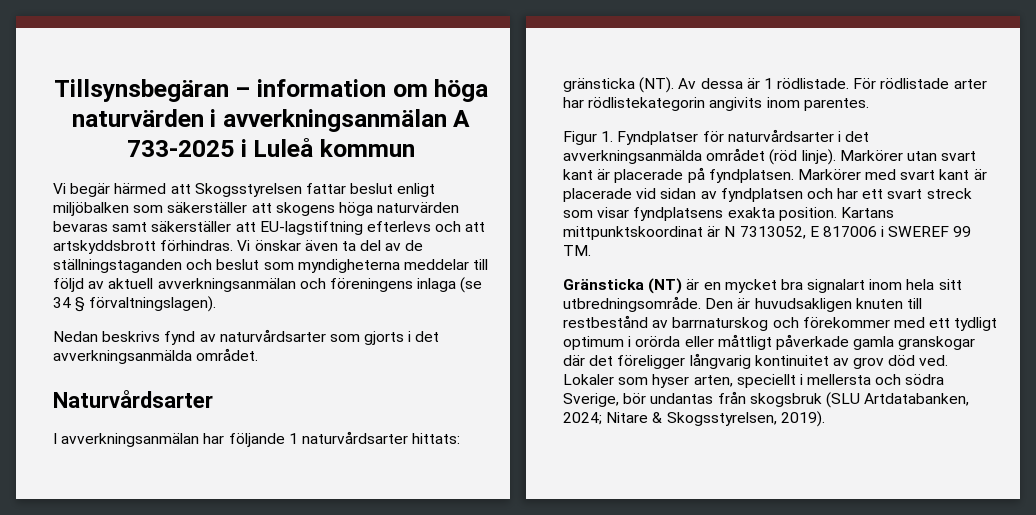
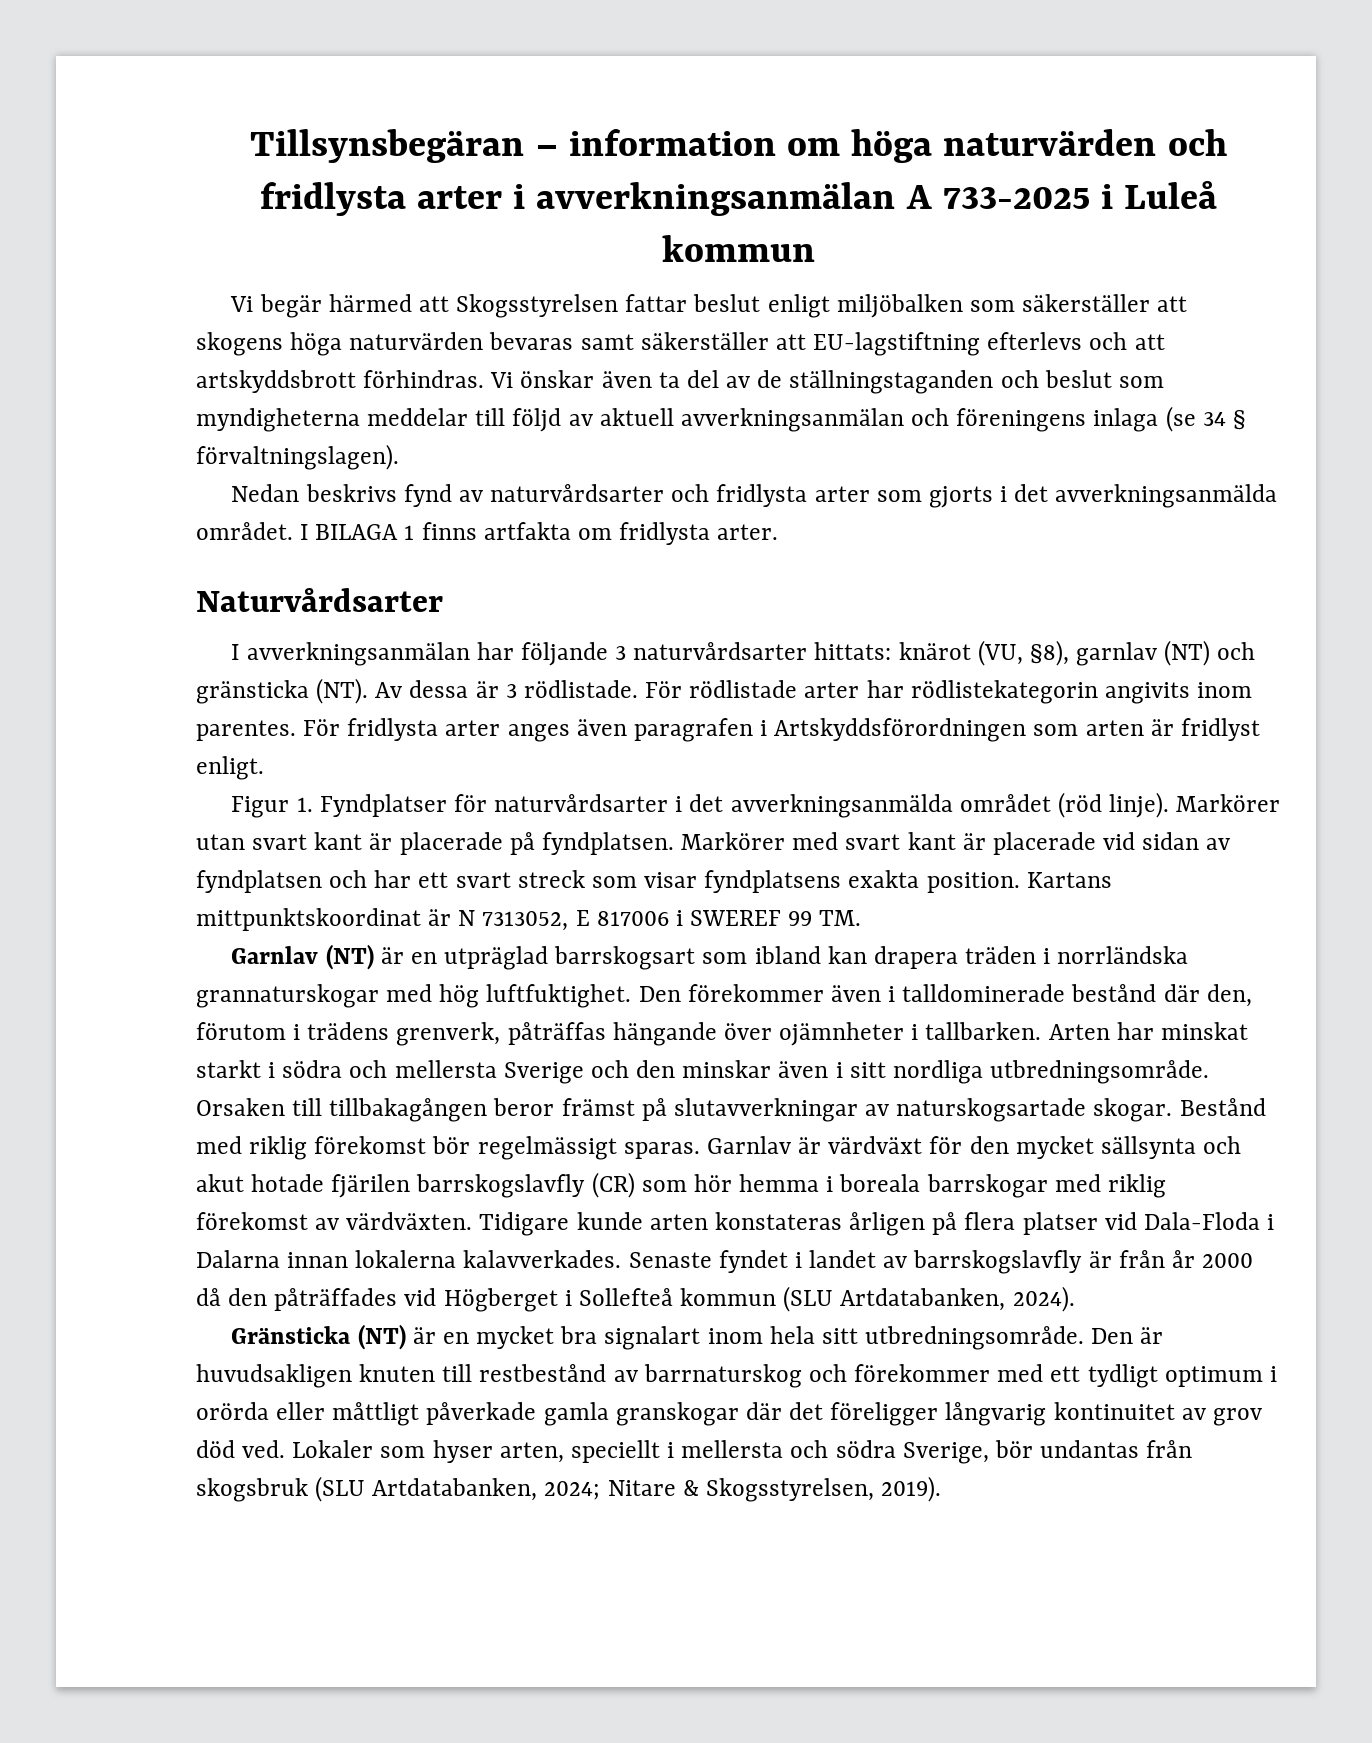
- Tillsynsbegäran – information om höga naturvärden i avverkningsanmälan A 733-2025 i Luleå kommun
+ Tillsynsbegäran – information om höga naturvärden och fridlysta arter i avverkningsanmälan A 733-2025 i Luleå kommun
- Nedan beskrivs fynd av naturvårdsarter som gjorts i det avverkningsanmälda området.
+ Nedan beskrivs fynd av naturvårdsarter och fridlysta arter som gjorts i det avverkningsanmälda området. I BILAGA 1 finns artfakta om fridlysta arter.
- I avverkningsanmälan har följande 1 naturvårdsarter hittats: gränsticka (NT). Av dessa är 1 rödlistade.
+ I avverkningsanmälan har följande 3 naturvårdsarter hittats: knärot (VU, §8), garnlav (NT) och gränsticka (NT). Av dessa är 3 rödlistade.
+ För fridlysta arter anges även paragrafen i Artskyddsförordningen som arten är fridlyst enligt.
+ Garnlav (NT) är en utpräglad barrskogsart som ibland kan drapera träden i norrländska grannaturskogar med hög luftfuktighet. Den förekommer även i talldominerade bestånd där den, förutom i trädens grenverk, påträffas hängande över ojämnheter i tallbarken. Arten har minskat starkt i södra och mellersta Sverige och den minskar även i sitt nordliga utbredningsområde. Orsaken till tillbakagången beror främst på slutavverkningar av naturskogsartade skogar. Bestånd med riklig förekomst bör regelmässigt sparas. Garnlav är värdväxt för den mycket sällsynta och akut hotade fjärilen barrskogslavfly (CR) som hör hemma i boreala barrskogar med riklig förekomst av värdväxten. Tidigare kunde arten konstateras årligen på flera platser vid Dala-Floda i Dalarna innan lokalerna kalavverkades. Senaste fyndet i landet av barrskogslavfly är från år 2000 då den påträffades vid Högberget i Sollefteå kommun (SLU Artdatabanken, 2024).

